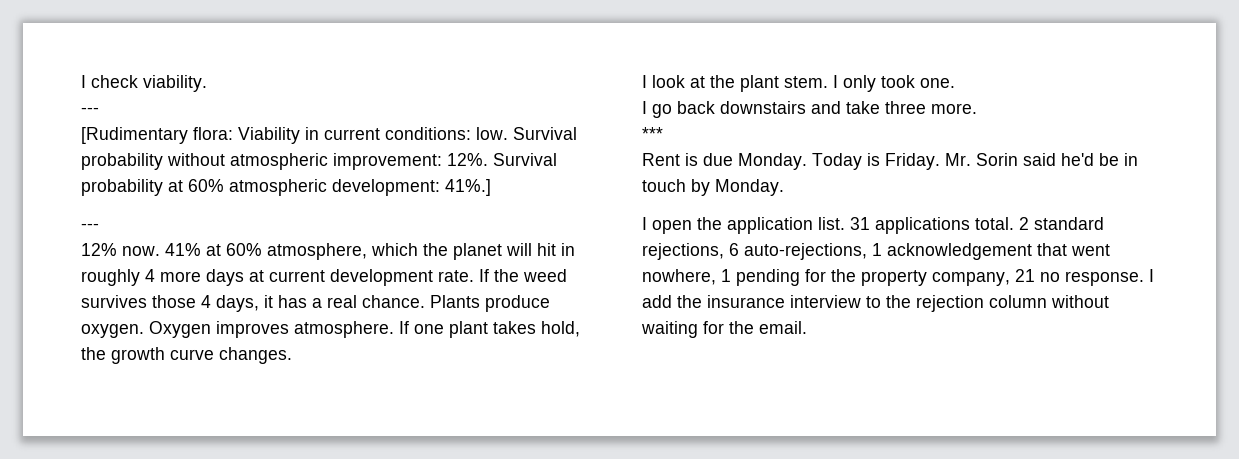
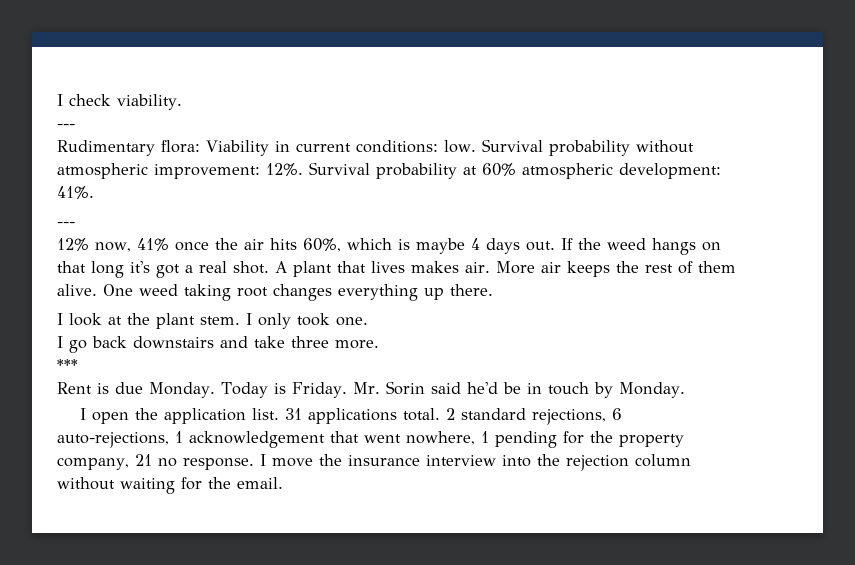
- [Rudimentary flora: Viability in current conditions: low.
+ Rudimentary flora: Viability in current conditions: low.
- Survival probability at 60% atmospheric development: 41%.]
+ Survival probability at 60% atmospheric development: 41%.
- 12% now. 41% at 60% atmosphere, which the planet will hit in roughly 4 more days at current development rate. If the weed survives those 4 days, it has a real chance. Plants produce oxygen. Oxygen improves atmosphere. If one plant takes hold, the growth curve changes.
+ 12% now, 41% once the air hits 60%, which is maybe 4 days out. If the weed hangs on that long it's got a real shot. A plant that lives makes air. More air keeps the rest of them alive. One weed taking root changes everything up there.
- I add the insurance interview to the rejection column without waiting for the email.
+ I move the insurance interview into the rejection column without waiting for the email.

